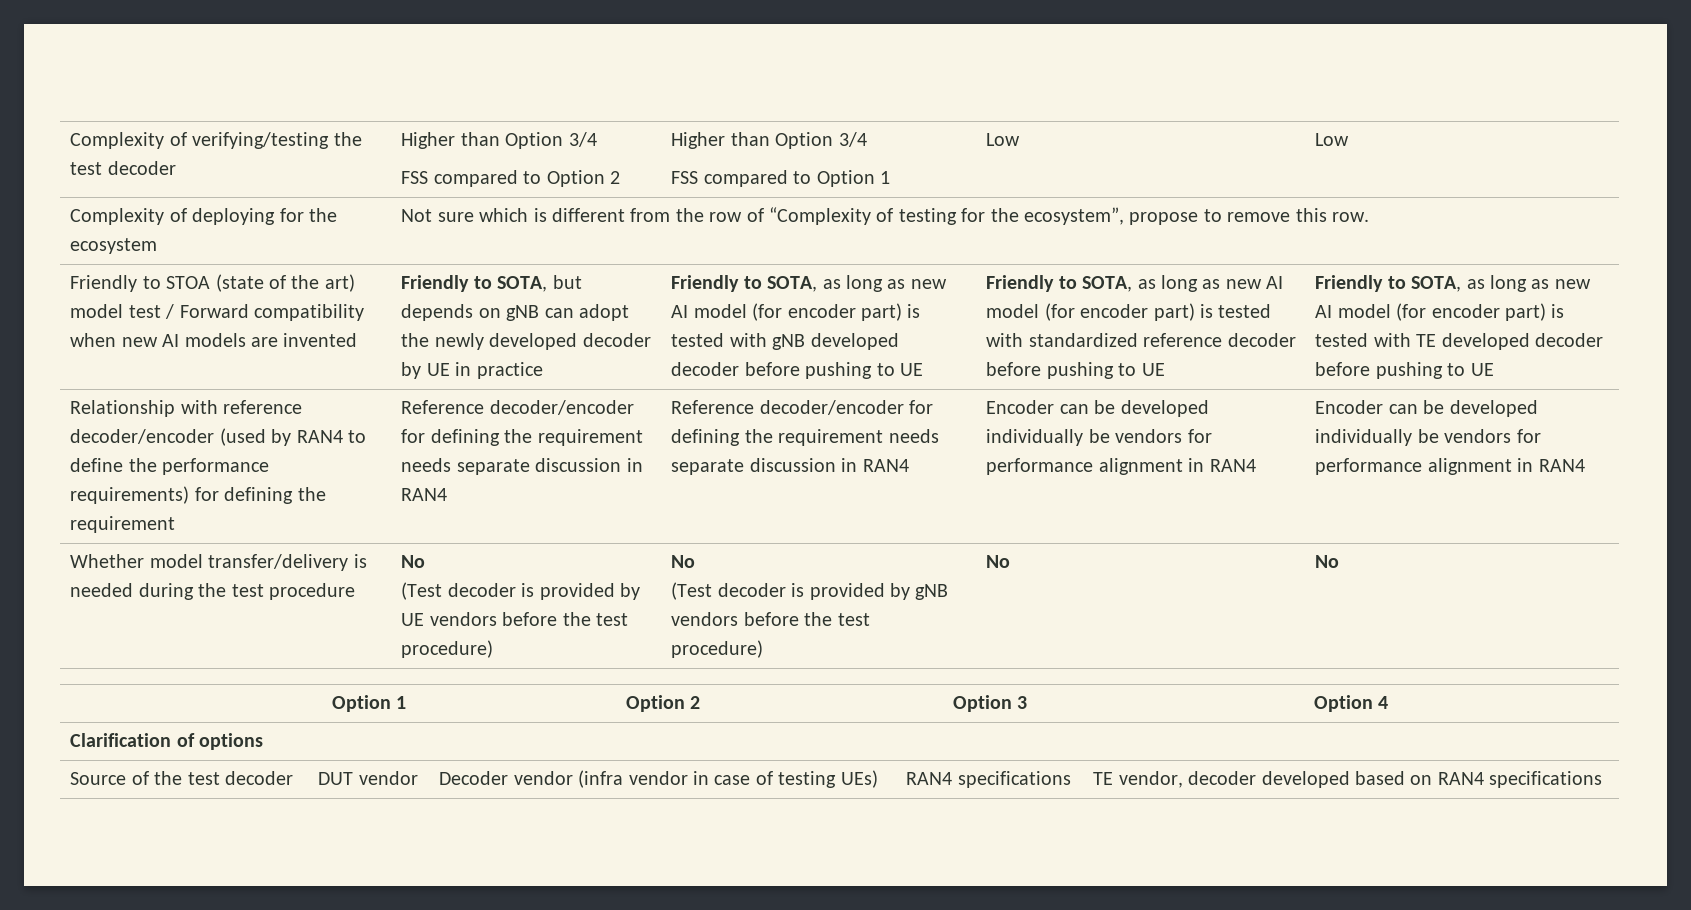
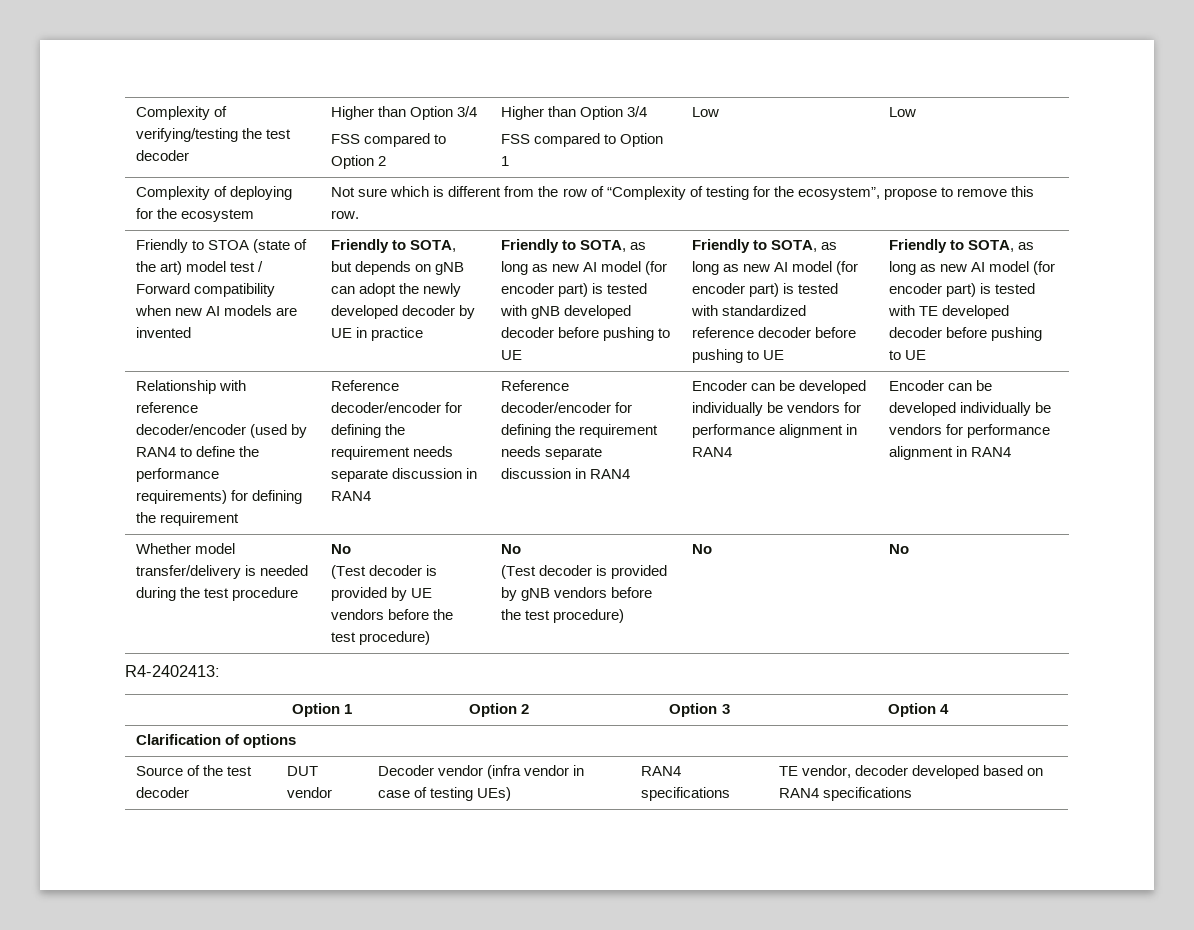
+ R4-2402413:

